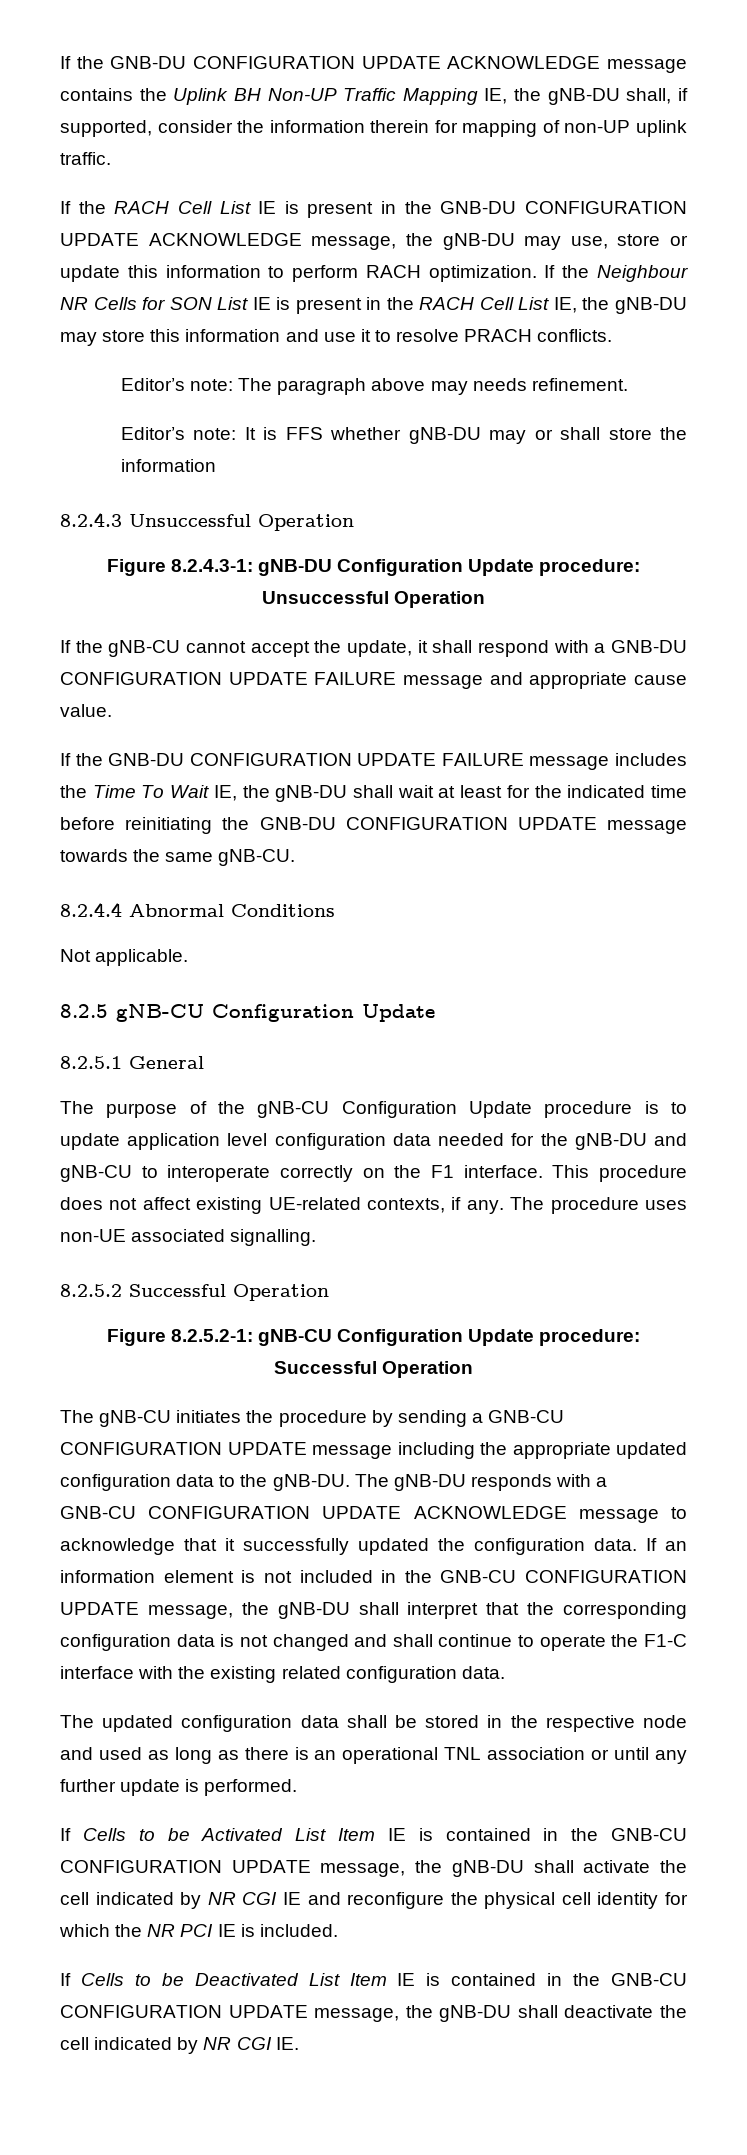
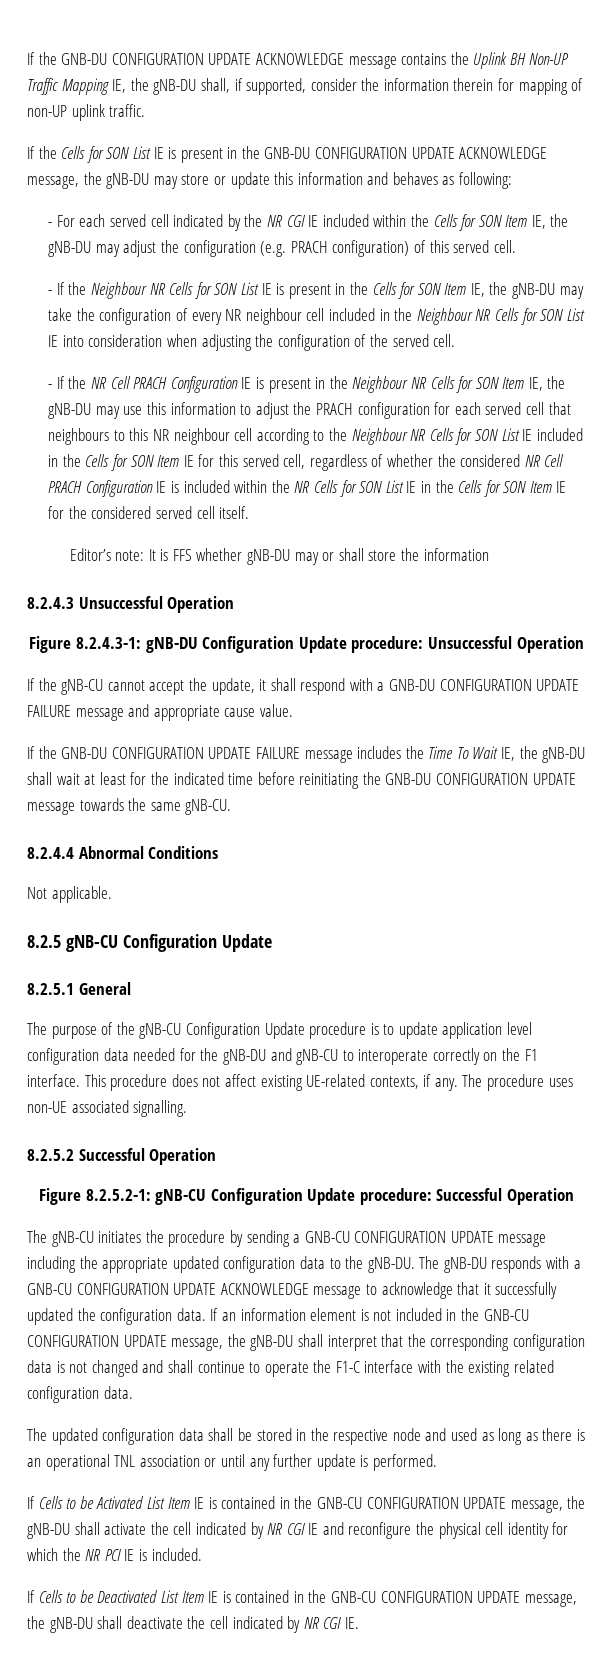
- If the RACH Cell List IE is present in the GNB-DU CONFIGURATION UPDATE ACKNOWLEDGE message, the gNB-DU may use, store or update this information to perform RACH optimization. If the Neighbour NR Cells for SON List IE is present in the RACH Cell List IE, the gNB-DU may store this information and use it to resolve PRACH conflicts.
- Editor’s note: The paragraph above may needs refinement.
+ If the Cells for SON List IE is present in the GNB-DU CONFIGURATION UPDATE ACKNOWLEDGE message, the gNB-DU may store or update this information and behaves as following:
+ - For each served cell indicated by the NR CGI IE included within the Cells for SON Item IE, the gNB-DU may adjust the configuration (e.g. PRACH configuration) of this served cell.
+ - If the Neighbour NR Cells for SON List IE is present in the Cells for SON Item IE, the gNB-DU may take the configuration of every NR neighbour cell included in the Neighbour NR Cells for SON List IE into consideration when adjusting the configuration of the served cell.
+ - If the NR Cell PRACH Configuration IE is present in the Neighbour NR Cells for SON Item IE, the gNB-DU may use this information to adjust the PRACH configuration for each served cell that neighbours to this NR neighbour cell according to the Neighbour NR Cells for SON List IE included in the Cells for SON Item IE for this served cell, regardless of whether the considered NR Cell PRACH Configuration IE is included within the NR Cells for SON List IE in the Cells for SON Item IE for the considered served cell itself.

